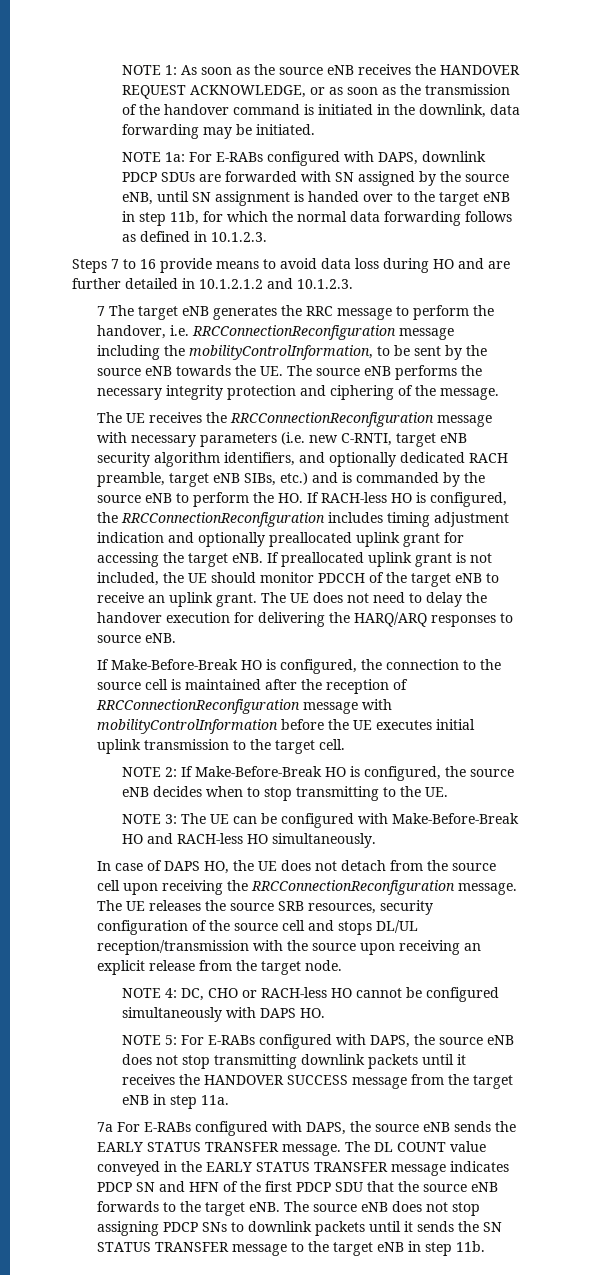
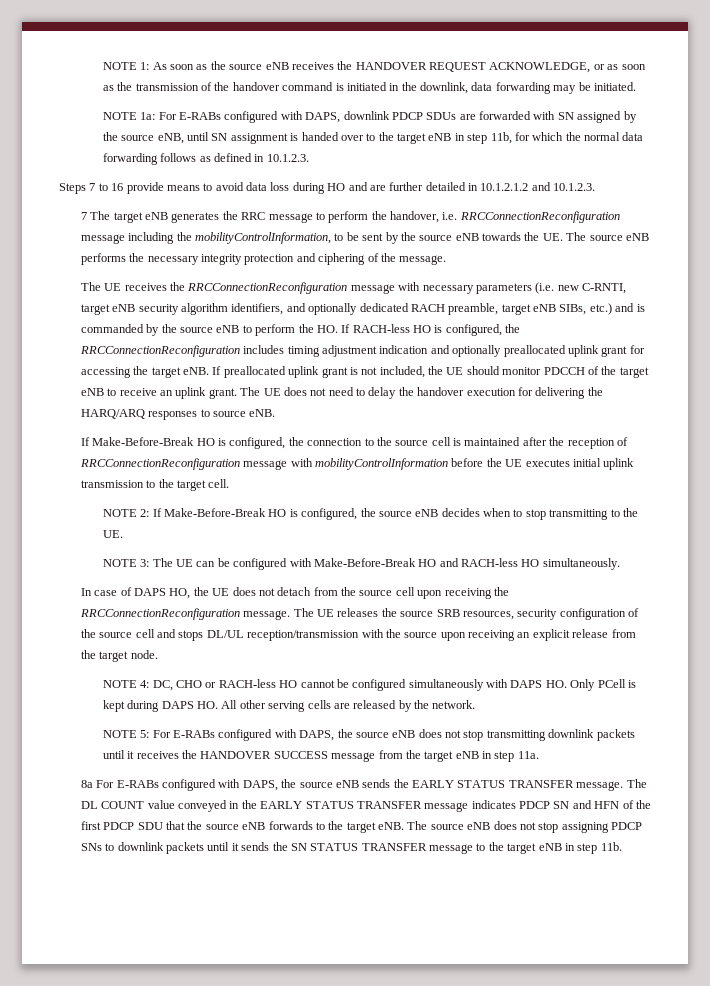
- NOTE 4: DC, CHO or RACH-less HO cannot be configured simultaneously with DAPS HO.
+ NOTE 4: DC, CHO or RACH-less HO cannot be configured simultaneously with DAPS HO. Only PCell is kept during DAPS HO. All other serving cells are released by the network.
- 7a For E-RABs configured with DAPS, the source eNB sends the EARLY STATUS TRANSFER message.
+ 8a For E-RABs configured with DAPS, the source eNB sends the EARLY STATUS TRANSFER message.

